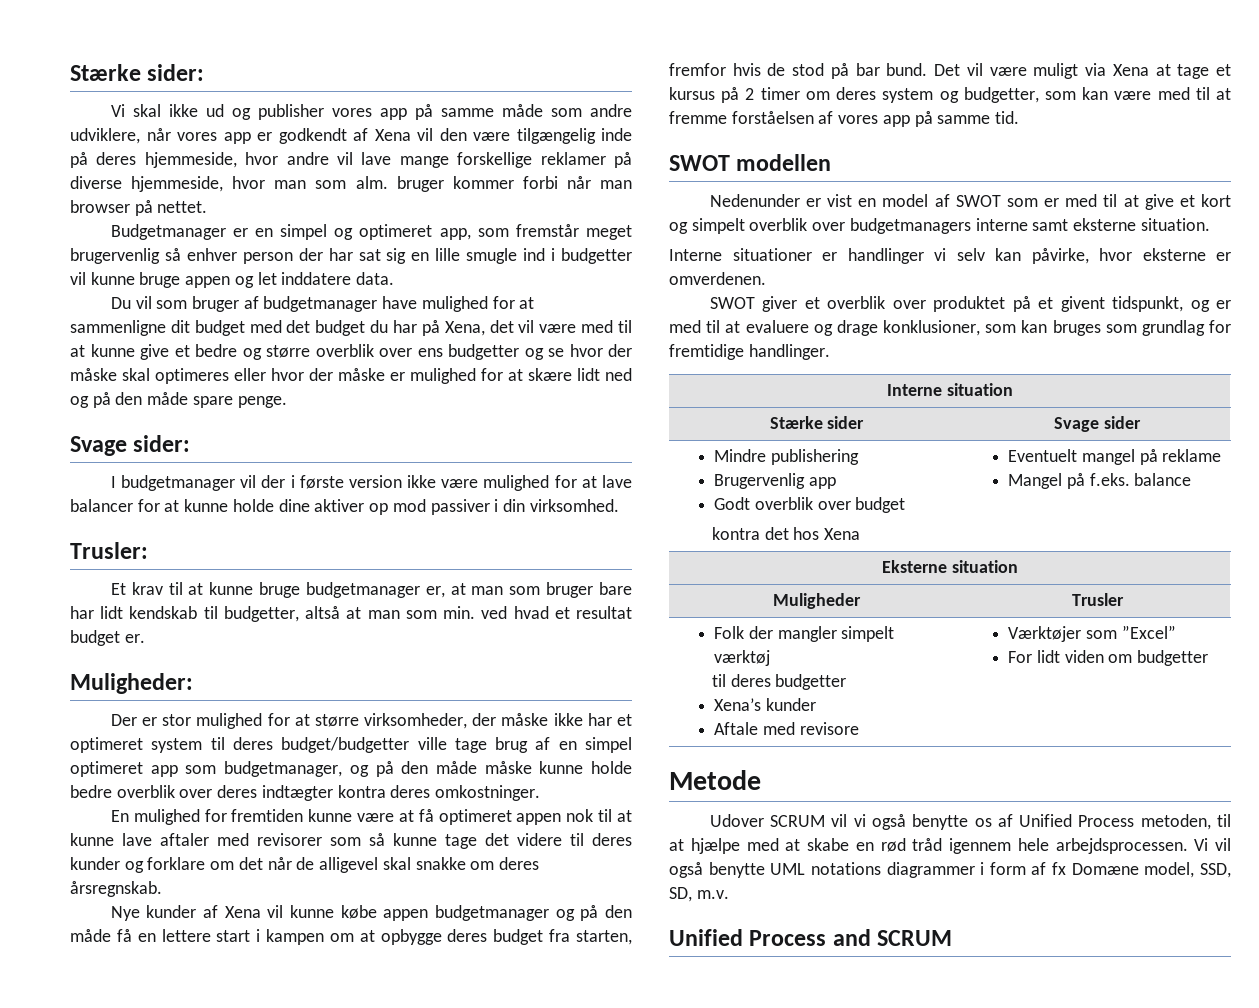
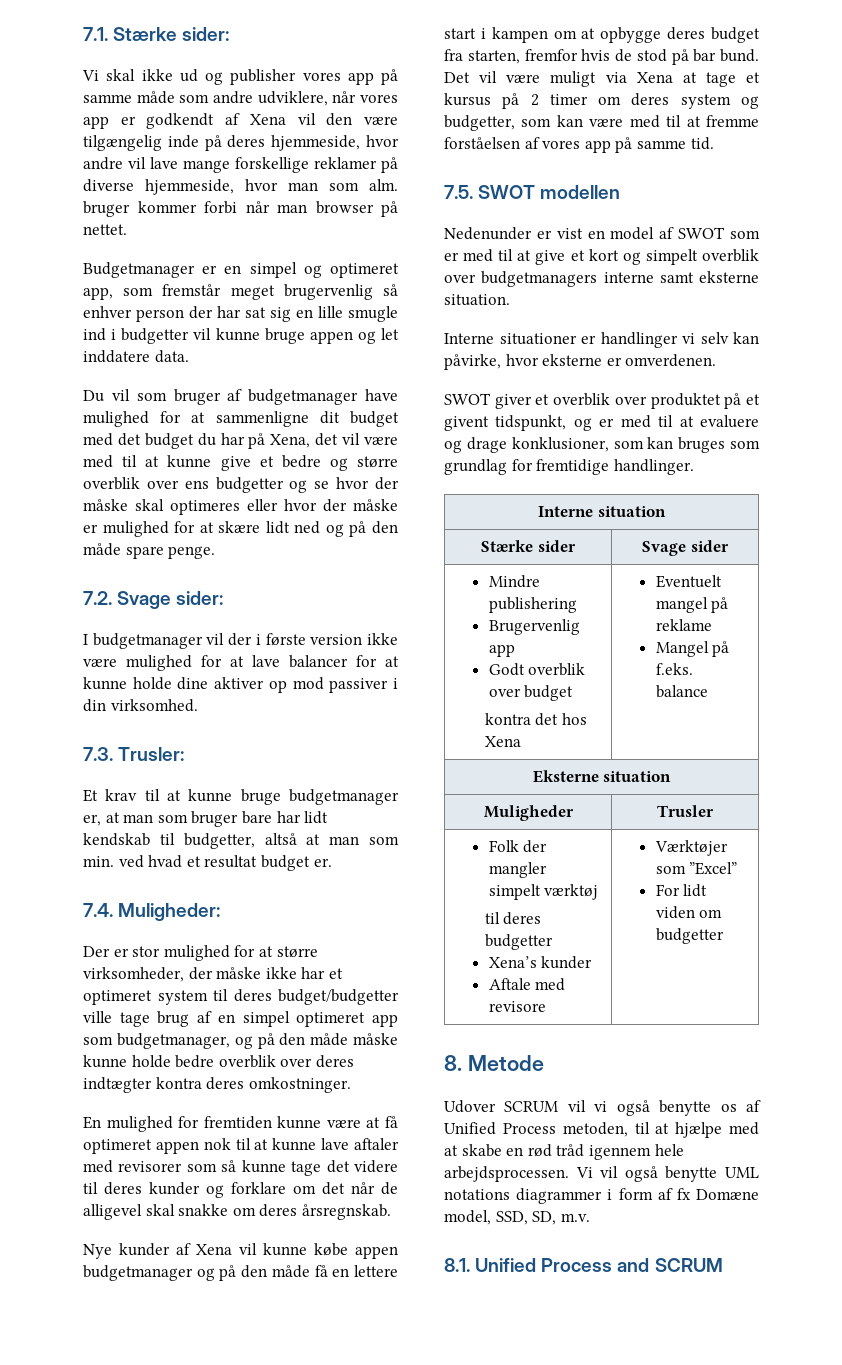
- Stærke sider:
+ 7.1. Stærke sider:
- Svage sider:
+ 7.2. Svage sider:
- Trusler:
+ 7.3. Trusler:
- Muligheder:
+ 7.4. Muligheder:
- SWOT modellen
+ 7.5. SWOT modellen
- Metode
+ 8. Metode
- Unified Process and SCRUM
+ 8.1. Unified Process and SCRUM

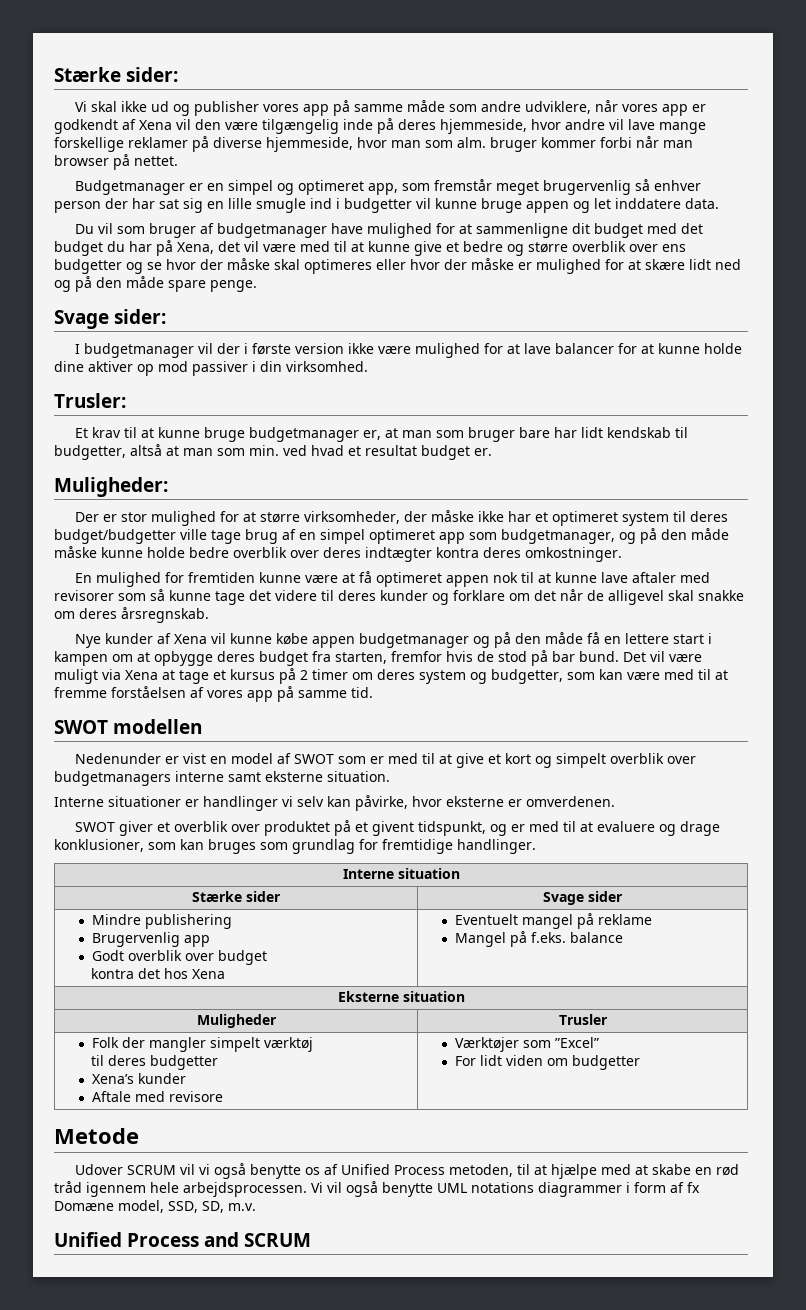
- 7.1. Stærke sider:
+ Stærke sider:
- 7.2. Svage sider:
+ Svage sider:
- 7.3. Trusler:
+ Trusler:
- 7.4. Muligheder:
+ Muligheder:
- 7.5. SWOT modellen
+ SWOT modellen
- 8. Metode
+ Metode
- 8.1. Unified Process and SCRUM
+ Unified Process and SCRUM

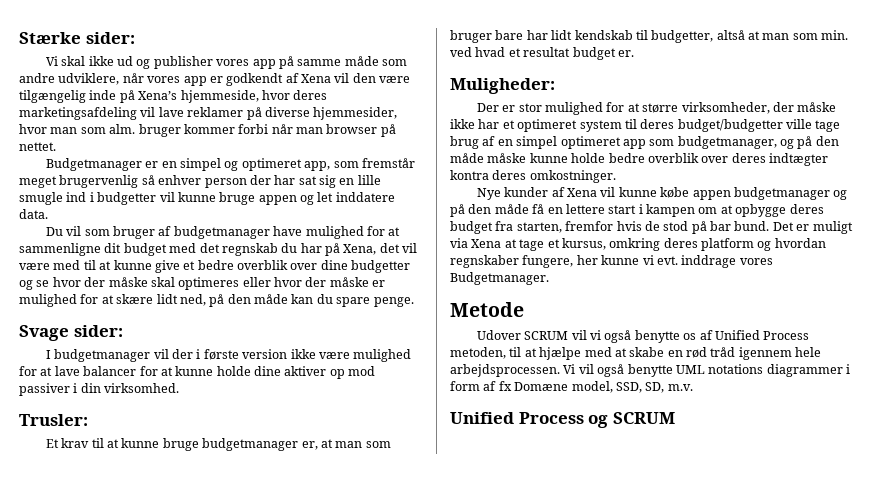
- Vi skal ikke ud og publisher vores app på samme måde som andre udviklere, når vores app er godkendt af Xena vil den være tilgængelig inde på deres hjemmeside, hvor andre vil lave mange forskellige reklamer på diverse hjemmeside, hvor man som alm. bruger kommer forbi når man browser på nettet.
+ Vi skal ikke ud og publisher vores app på samme måde som andre udviklere, når vores app er godkendt af Xena vil den være tilgængelig inde på Xena’s hjemmeside, hvor deres marketingsafdeling vil lave reklamer på diverse hjemmesider, hvor man som alm. bruger kommer forbi når man browser på nettet.
- Du vil som bruger af budgetmanager have mulighed for at sammenligne dit budget med det budget du har på Xena, det vil være med til at kunne give et bedre og større overblik over ens budgetter og se hvor der måske skal optimeres eller hvor der måske er mulighed for at skære lidt ned og på den måde spare penge.
+ Du vil som bruger af budgetmanager have mulighed for at sammenligne dit budget med det regnskab du har på Xena, det vil være med til at kunne give et bedre overblik over dine budgetter og se hvor der måske skal optimeres eller hvor der måske er mulighed for at skære lidt ned, på den måde kan du spare penge.
- En mulighed for fremtiden kunne være at få optimeret appen nok til at kunne lave aftaler med revisorer som så kunne tage det videre til deres kunder og forklare om det når de alligevel skal snakke om deres årsregnskab.
- Det vil være muligt via Xena at tage et kursus på 2 timer om deres system og budgetter, som kan være med til at fremme forståelsen af vores app på samme tid.
- SWOT modellen
- Nedenunder er vist en model af SWOT som er med til at give et kort og simpelt overblik over budgetmanagers interne samt eksterne situation.
- Interne situationer er handlinger vi selv kan påvirke, hvor eksterne er omverdenen.
- SWOT giver et overblik over produktet på et givent tidspunkt, og er med til at evaluere og drage konklusioner, som kan bruges som grundlag for fremtidige handlinger.
- Interne situation
- Stærke sider | Svage sider
- Mindre publishering
- Brugervenlig app
- Godt overblik over budget
- kontra det hos Xena | Eventuelt mangel på reklame
- Mangel på f.eks. balance
- Eksterne situation
- Muligheder | Trusler
- Folk der mangler simpelt værktøj
- til deres budgetter
- Xena’s kunder
- Aftale med revisore | Værktøjer som ”Excel”
- For lidt viden om budgetter
+ Det er muligt via Xena at tage et kursus, omkring deres platform og hvordan regnskaber fungere, her kunne vi evt. inddrage vores Budgetmanager.
- Unified Process and SCRUM
+ Unified Process og SCRUM

